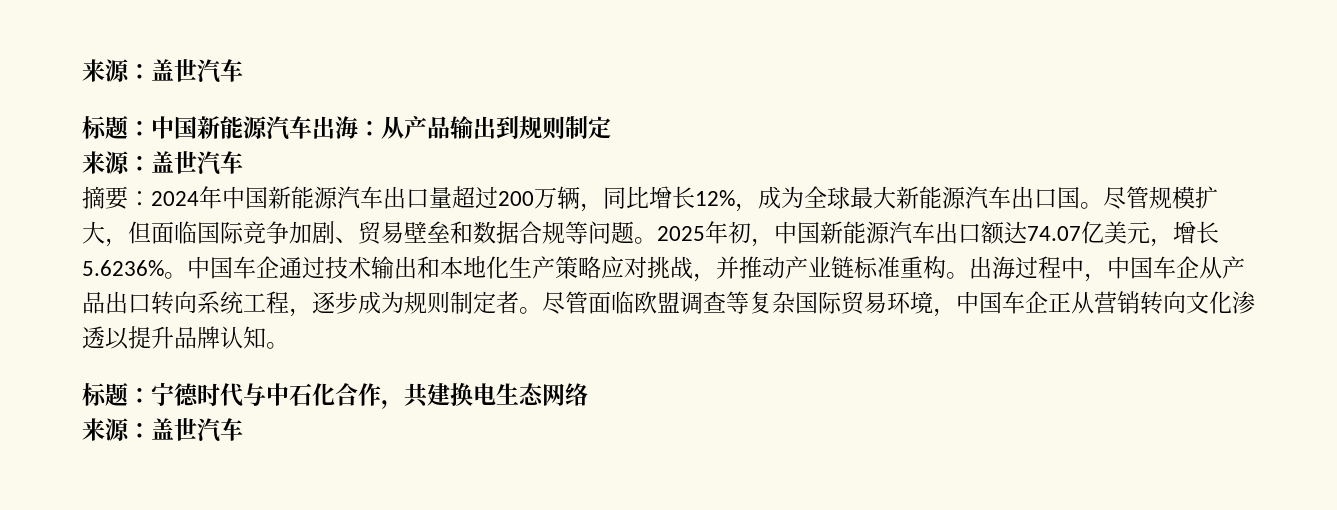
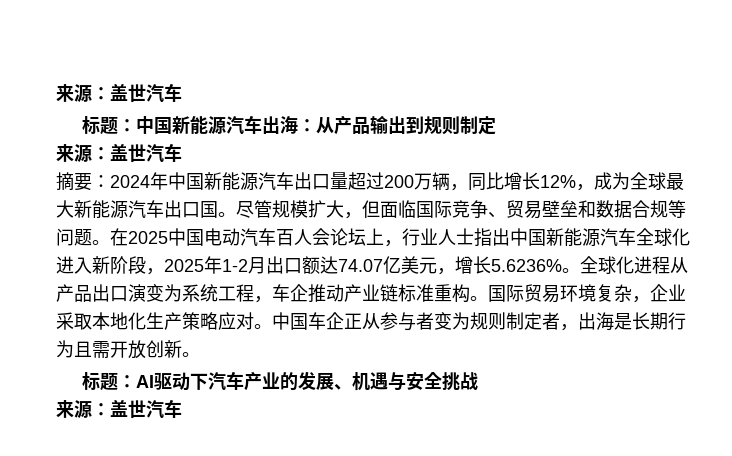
- 尽管规模扩大，但面临国际竞争加剧、贸易壁垒和数据合规等问题。
+ 尽管规模扩大，但面临国际竞争、贸易壁垒和数据合规等问题。
- 2025年初，中国新能源汽车出口额达74.07亿美元，增长5.6236%。
+ 在2025中国电动汽车百人会论坛上，行业人士指出中国新能源汽车全球化进入新阶段，2025年1-2月出口额达74.07亿美元，增长5.6236%。
- 中国车企通过技术输出和本地化生产策略应对挑战，并推动产业链标准重构。
+ 全球化进程从产品出口演变为系统工程，车企推动产业链标准重构。
- 出海过程中，中国车企从产品出口转向系统工程，逐步成为规则制定者。尽管面临欧盟调查等复杂国际贸易环境，中国车企正从营销转向文化渗透以提升品牌认知。
- 标题：宁德时代与中石化合作，共建换电生态网络
+ 国际贸易环境复杂，企业采取本地化生产策略应对。中国车企正从参与者变为规则制定者，出海是长期行为且需开放创新。
+ 标题：AI驱动下汽车产业的发展、机遇与安全挑战

